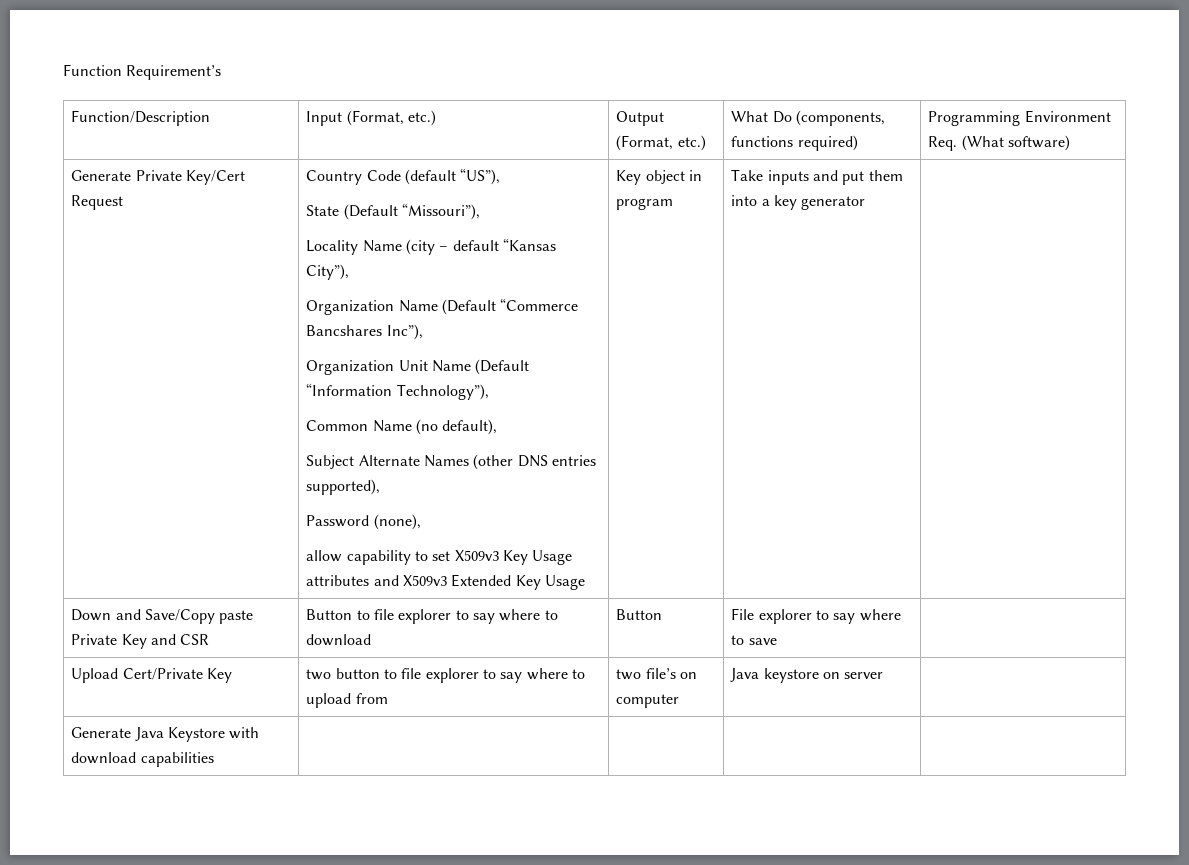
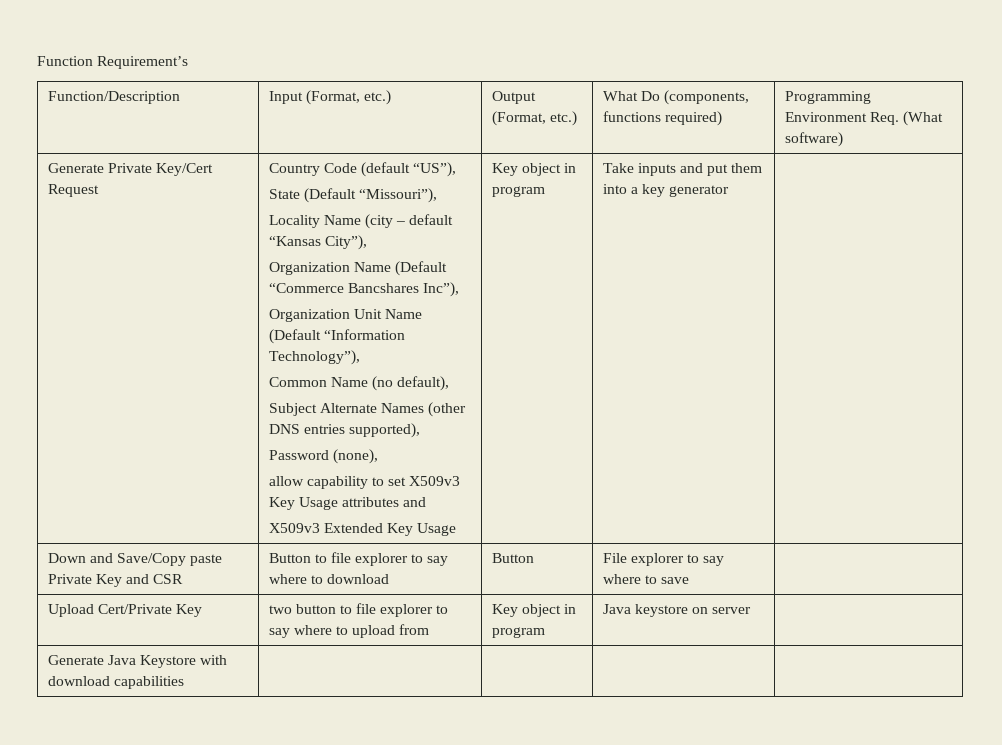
- allow capability to set X509v3 Key Usage attributes and X509v3 Extended Key Usage
+ allow capability to set X509v3 Key Usage attributes and
+ X509v3 Extended Key Usage
- Upload Cert/Private Key | two button to file explorer to say where to upload from | two file’s on computer | Java keystore on server |
+ Upload Cert/Private Key | two button to file explorer to say where to upload from | Key object in program | Java keystore on server |

